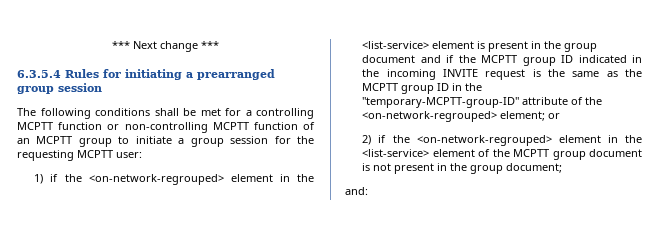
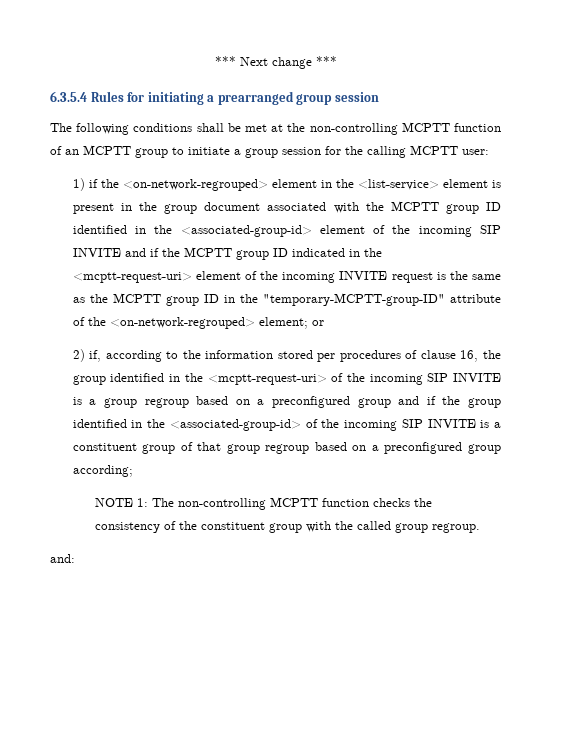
- The following conditions shall be met for a controlling MCPTT function or non-controlling MCPTT function of an MCPTT group to initiate a group session for the requesting MCPTT user:
+ The following conditions shall be met at the non-controlling MCPTT function of an MCPTT group to initiate a group session for the calling MCPTT user:
- 1) if the <on-network-regrouped> element in the <list-service> element is present in the group document and if the MCPTT group ID indicated in the incoming INVITE request is the same as the MCPTT group ID in the "temporary-MCPTT-group-ID" attribute of the <on-network-regrouped> element; or
+ 1) if the <on-network-regrouped> element in the <list-service> element is present in the group document associated with the MCPTT group ID identified in the <associated-group-id> element of the incoming SIP INVITE and if the MCPTT group ID indicated in the <mcptt-request-uri> element of the incoming INVITE request is the same as the MCPTT group ID in the "temporary-MCPTT-group-ID" attribute of the <on-network-regrouped> element; or
- 2) if the <on-network-regrouped> element in the <list-service> element of the MCPTT group document is not present in the group document;
+ 2) if, according to the information stored per procedures of clause 16, the group identified in the <mcptt-request-uri> of the incoming SIP INVITE is a group regroup based on a preconfigured group and if the group identified in the <associated-group-id> of the incoming SIP INVITE is a constituent group of that group regroup based on a preconfigured group according;
+ NOTE 1: The non-controlling MCPTT function checks the consistency of the constituent group with the called group regroup.

